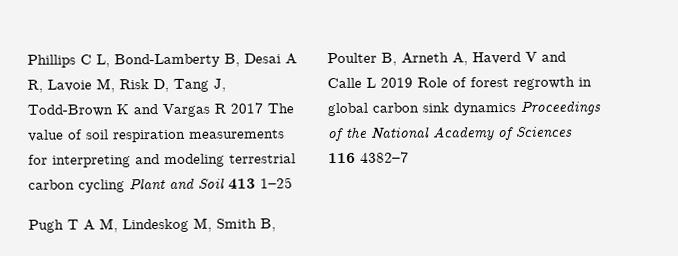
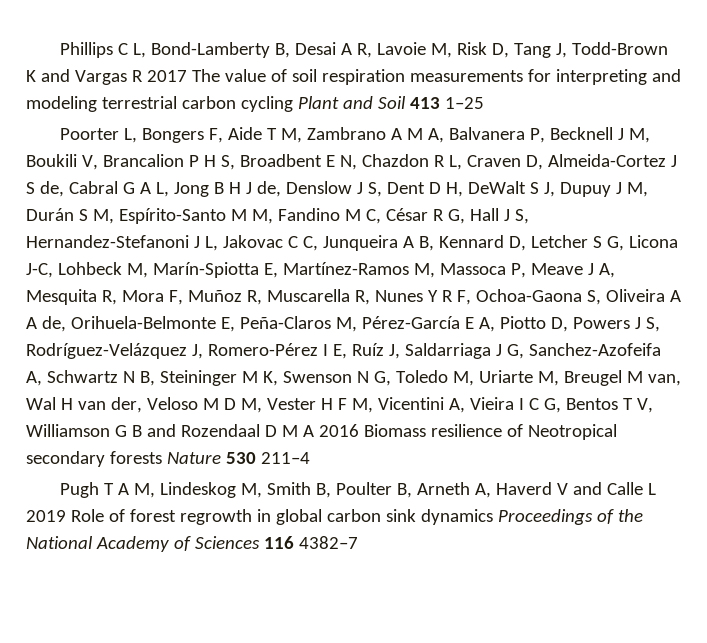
+ Poorter L, Bongers F, Aide T M, Zambrano A M A, Balvanera P, Becknell J M, Boukili V, Brancalion P H S, Broadbent E N, Chazdon R L, Craven D, Almeida-Cortez J S de, Cabral G A L, Jong B H J de, Denslow J S, Dent D H, DeWalt S J, Dupuy J M, Durán S M, Espírito-Santo M M, Fandino M C, César R G, Hall J S, Hernandez-Stefanoni J L, Jakovac C C, Junqueira A B, Kennard D, Letcher S G, Licona J-C, Lohbeck M, Marín-Spiotta E, Martínez-Ramos M, Massoca P, Meave J A, Mesquita R, Mora F, Muñoz R, Muscarella R, Nunes Y R F, Ochoa-Gaona S, Oliveira A A de, Orihuela-Belmonte E, Peña-Claros M, Pérez-García E A, Piotto D, Powers J S, Rodríguez-Velázquez J, Romero-Pérez I E, Ruíz J, Saldarriaga J G, Sanchez-Azofeifa A, Schwartz N B, Steininger M K, Swenson N G, Toledo M, Uriarte M, Breugel M van, Wal H van der, Veloso M D M, Vester H F M, Vicentini A, Vieira I C G, Bentos T V, Williamson G B and Rozendaal D M A 2016 Biomass resilience of Neotropical secondary forests Nature 530 211–4

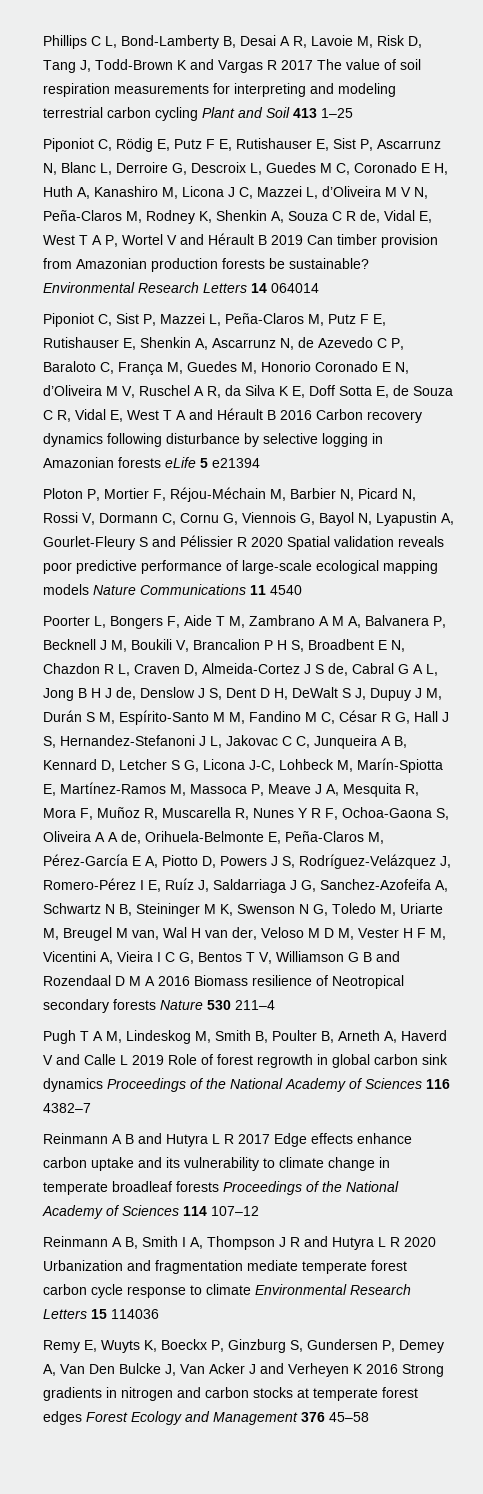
+ Piponiot C, Rödig E, Putz F E, Rutishauser E, Sist P, Ascarrunz N, Blanc L, Derroire G, Descroix L, Guedes M C, Coronado E H, Huth A, Kanashiro M, Licona J C, Mazzei L, d’Oliveira M V N, Peña-Claros M, Rodney K, Shenkin A, Souza C R de, Vidal E, West T A P, Wortel V and Hérault B 2019 Can timber provision from Amazonian production forests be sustainable? Environmental Research Letters 14 064014
+ Piponiot C, Sist P, Mazzei L, Peña-Claros M, Putz F E, Rutishauser E, Shenkin A, Ascarrunz N, de Azevedo C P, Baraloto C, França M, Guedes M, Honorio Coronado E N, d’Oliveira M V, Ruschel A R, da Silva K E, Doff Sotta E, de Souza C R, Vidal E, West T A and Hérault B 2016 Carbon recovery dynamics following disturbance by selective logging in Amazonian forests eLife 5 e21394
+ Ploton P, Mortier F, Réjou-Méchain M, Barbier N, Picard N, Rossi V, Dormann C, Cornu G, Viennois G, Bayol N, Lyapustin A, Gourlet-Fleury S and Pélissier R 2020 Spatial validation reveals poor predictive performance of large-scale ecological mapping models Nature Communications 11 4540
+ Reinmann A B and Hutyra L R 2017 Edge effects enhance carbon uptake and its vulnerability to climate change in temperate broadleaf forests Proceedings of the National Academy of Sciences 114 107–12
+ Reinmann A B, Smith I A, Thompson J R and Hutyra L R 2020 Urbanization and fragmentation mediate temperate forest carbon cycle response to climate Environmental Research Letters 15 114036
+ Remy E, Wuyts K, Boeckx P, Ginzburg S, Gundersen P, Demey A, Van Den Bulcke J, Van Acker J and Verheyen K 2016 Strong gradients in nitrogen and carbon stocks at temperate forest edges Forest Ecology and Management 376 45–58

